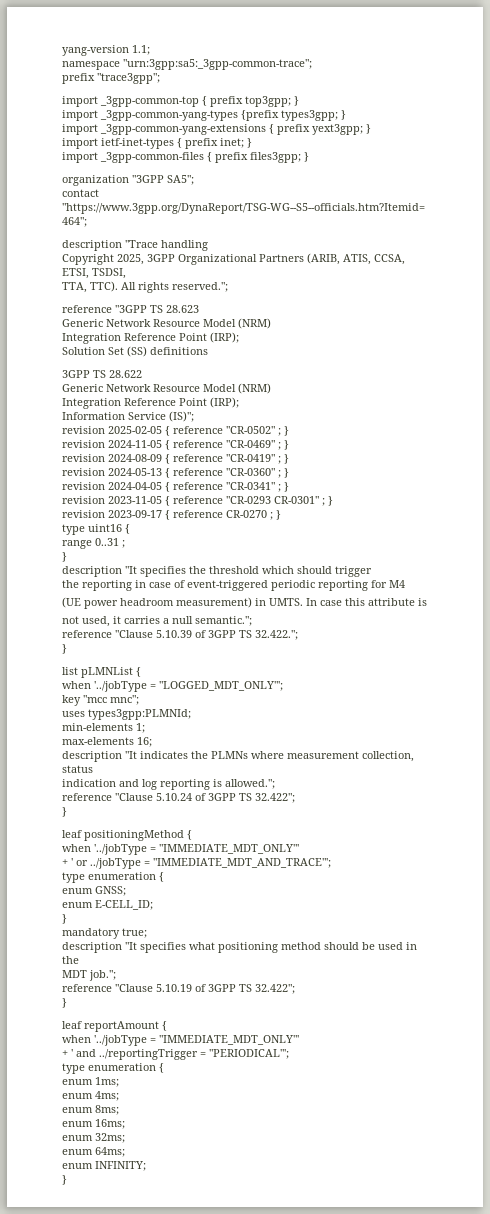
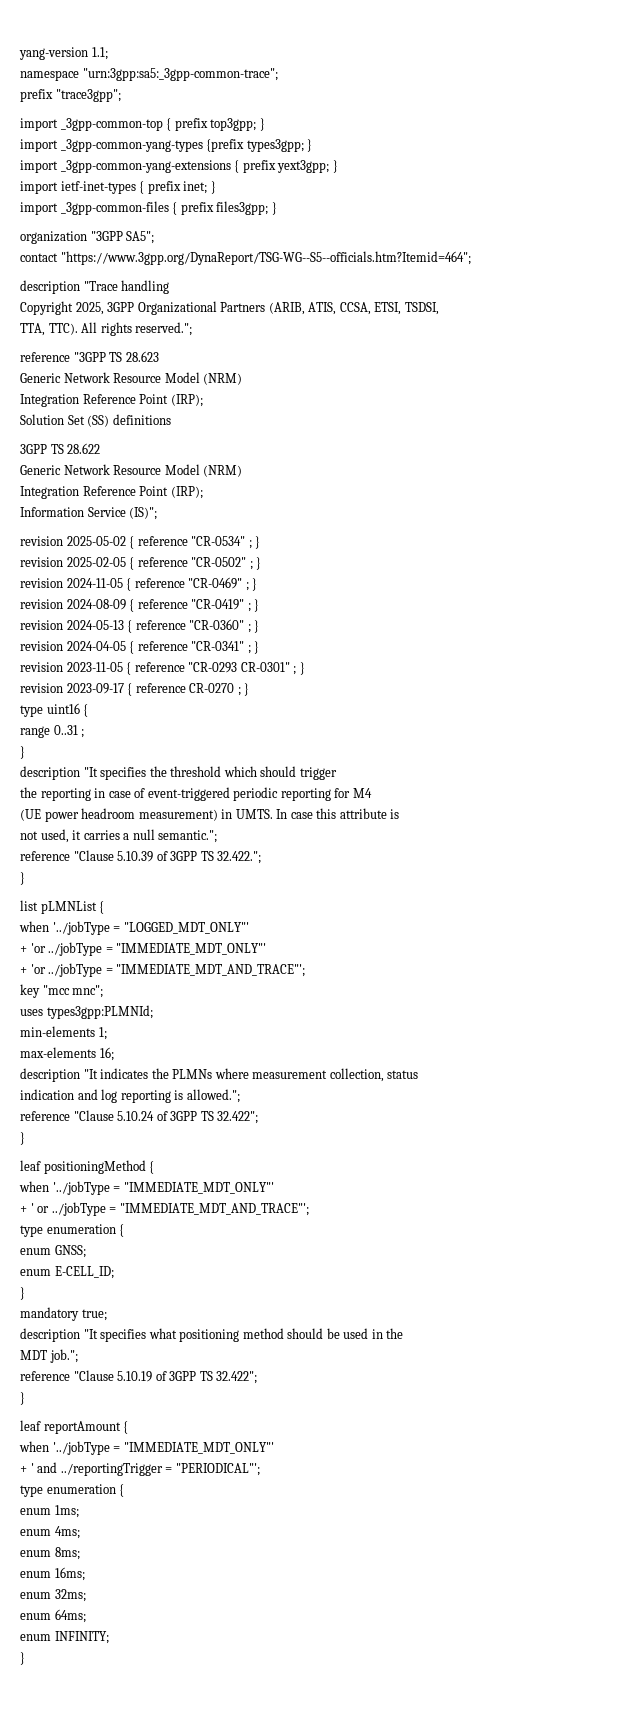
+ revision 2025-05-02 { reference "CR-0534" ; }
- when '../jobType = "LOGGED_MDT_ONLY"';
+ when '../jobType = "LOGGED_MDT_ONLY"'
+ + 'or ../jobType = "IMMEDIATE_MDT_ONLY"'
+ + 'or ../jobType = "IMMEDIATE_MDT_AND_TRACE"';

